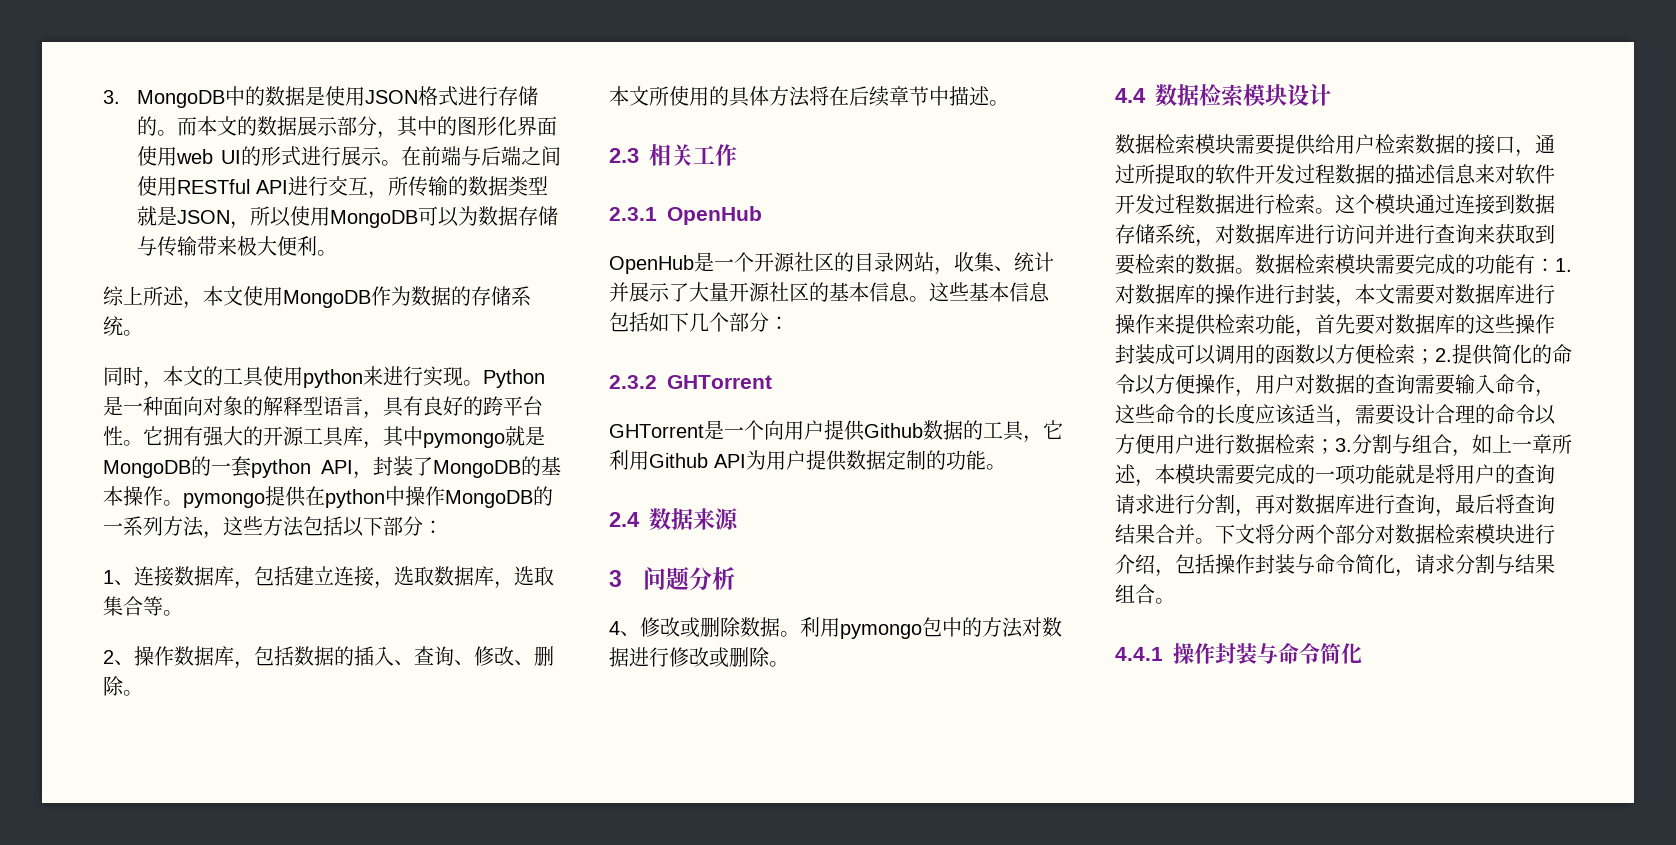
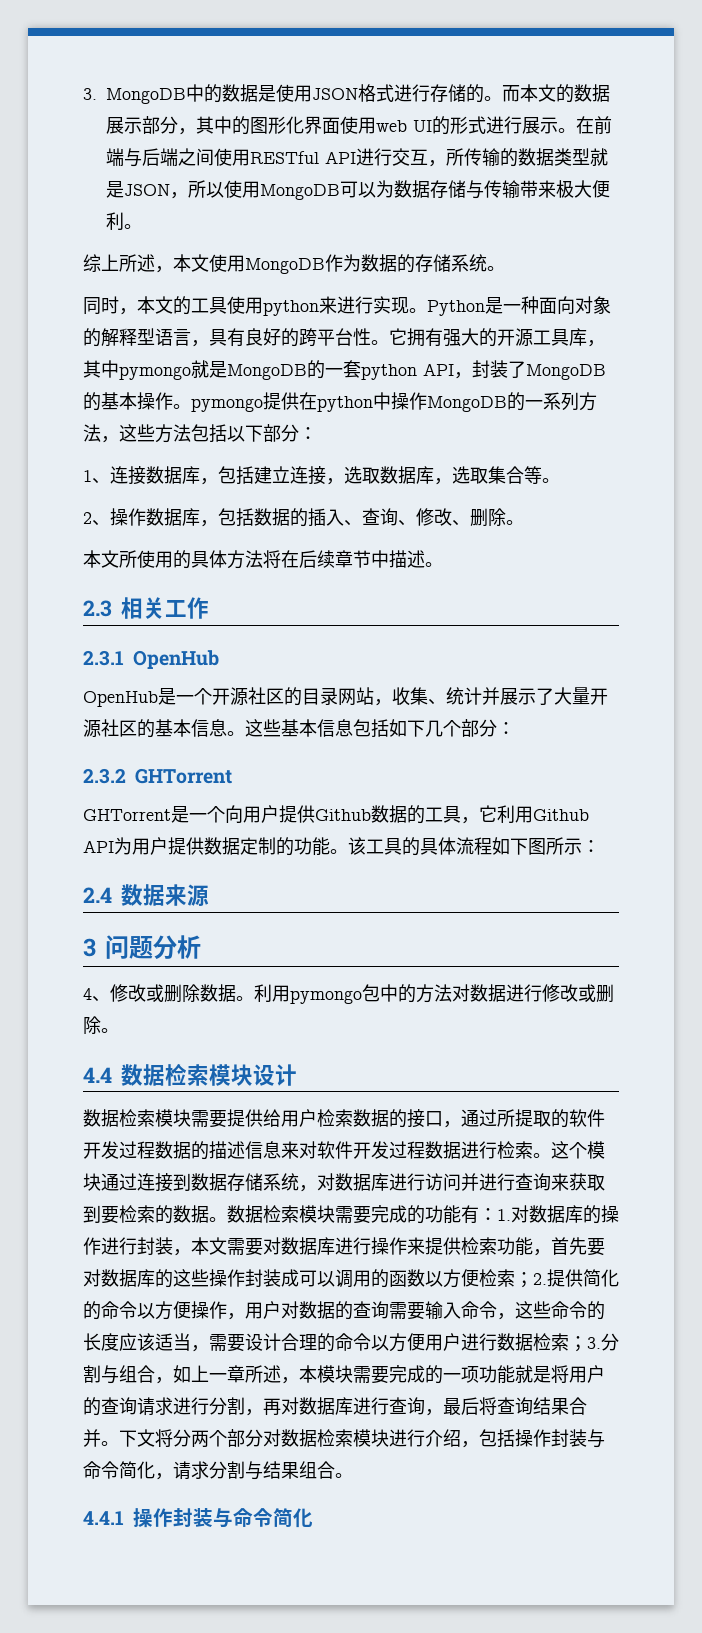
+ 该工具的具体流程如下图所示：

